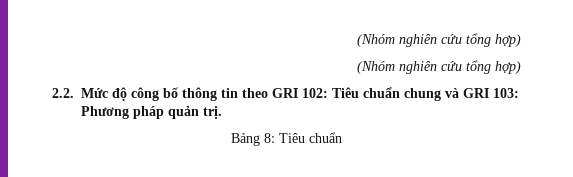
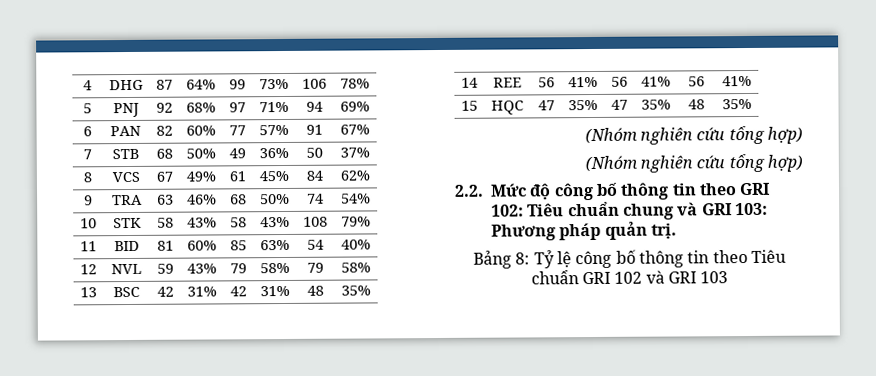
+ 4 | DHG | 87 | 64% | 99 | 73% | 106 | 78%
+ 5 | PNJ | 92 | 68% | 97 | 71% | 94 | 69%
+ 6 | PAN | 82 | 60% | 77 | 57% | 91 | 67%
+ 7 | STB | 68 | 50% | 49 | 36% | 50 | 37%
+ 8 | VCS | 67 | 49% | 61 | 45% | 84 | 62%
+ 9 | TRA | 63 | 46% | 68 | 50% | 74 | 54%
+ 10 | STK | 58 | 43% | 58 | 43% | 108 | 79%
+ 11 | BID | 81 | 60% | 85 | 63% | 54 | 40%
+ 12 | NVL | 59 | 43% | 79 | 58% | 79 | 58%
+ 13 | BSC | 42 | 31% | 42 | 31% | 48 | 35%
+ 14 | REE | 56 | 41% | 56 | 41% | 56 | 41%
+ 15 | HQC | 47 | 35% | 47 | 35% | 48 | 35%
- Bảng 8: Tiêu chuẩn
+ Bảng 8: Tỷ lệ công bố thông tin theo Tiêu chuẩn GRI 102 và GRI 103

